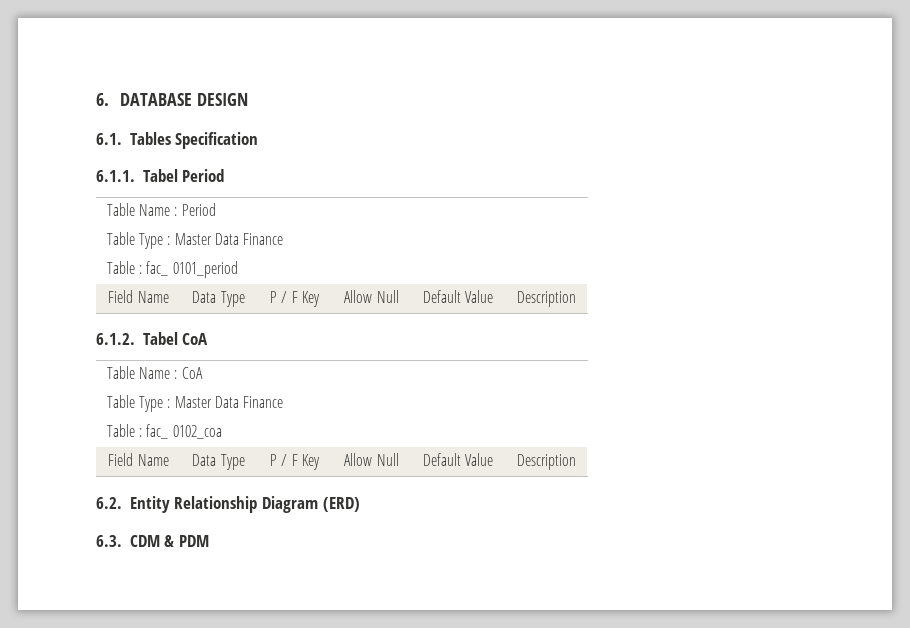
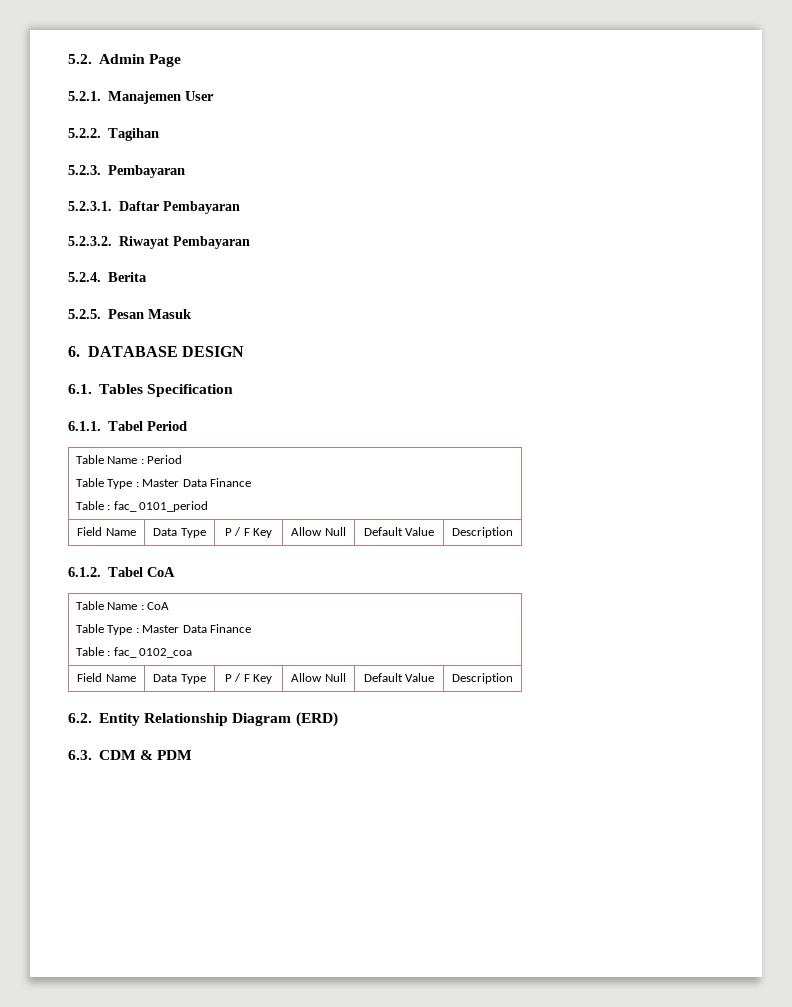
+ 5.2. Admin Page
+ 5.2.1. Manajemen User
+ 5.2.2. Tagihan
+ 5.2.3. Pembayaran
+ 5.2.3.1. Daftar Pembayaran
+ 5.2.3.2. Riwayat Pembayaran
+ 5.2.4. Berita
+ 5.2.5. Pesan Masuk

